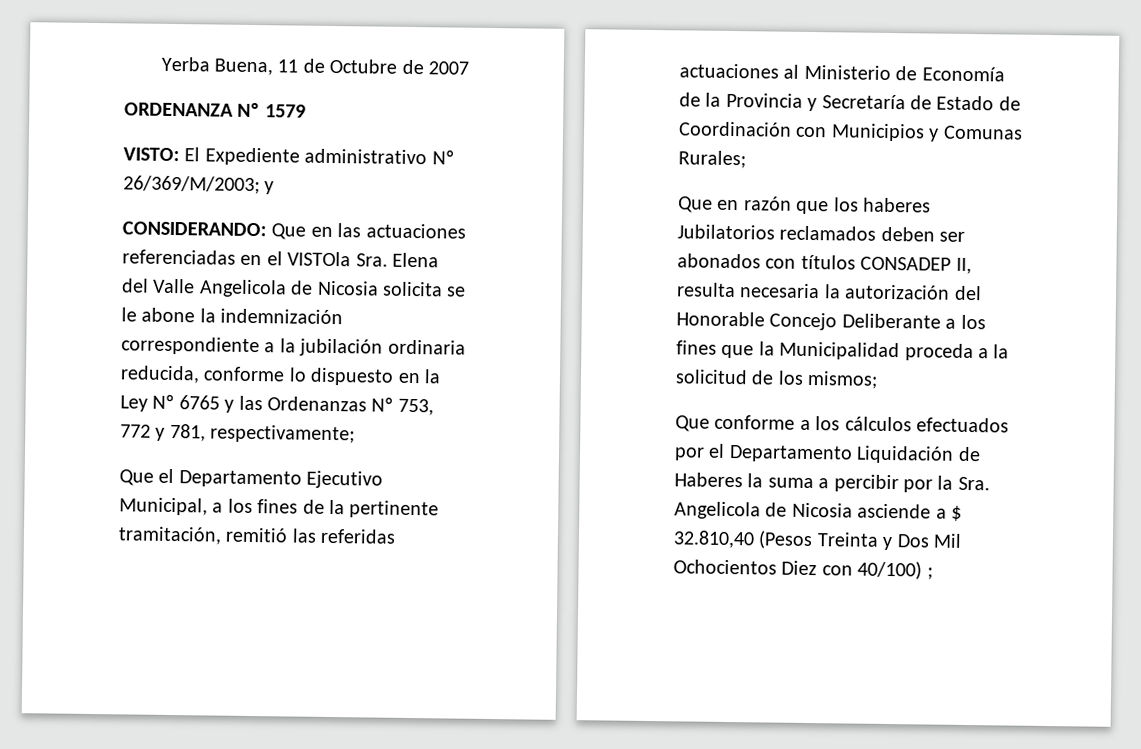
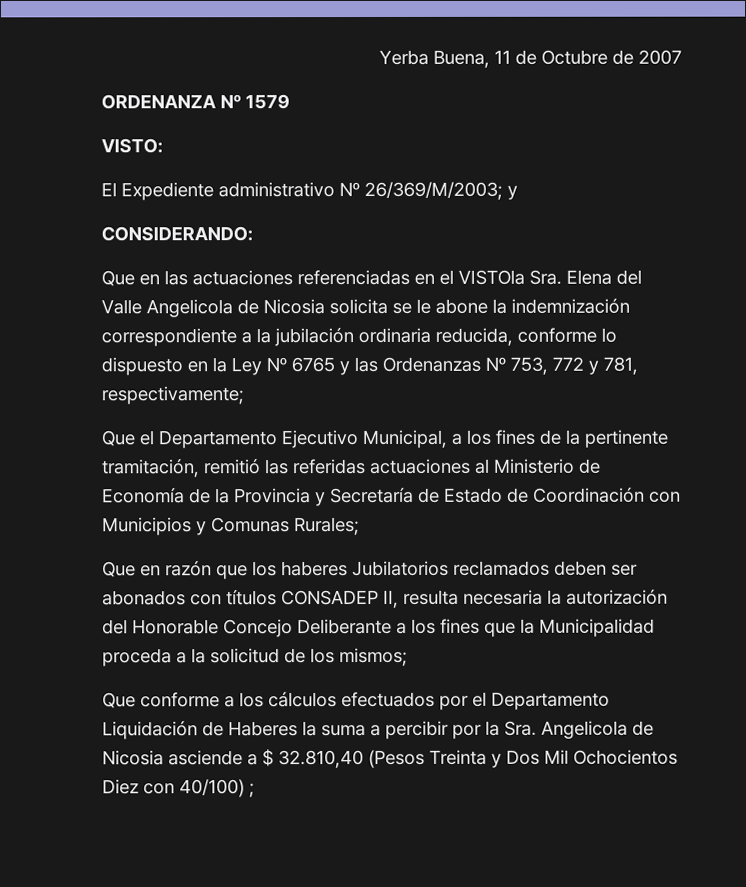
- VISTO: El Expediente administrativo Nº 26/369/M/2003; y
+ VISTO:
+ El Expediente administrativo Nº 26/369/M/2003; y
- CONSIDERANDO: Que en las actuaciones referenciadas en el VISTOla Sra. Elena del Valle Angelicola de Nicosia solicita se le abone la indemnización correspondiente a la jubilación ordinaria reducida, conforme lo dispuesto en la Ley Nº 6765 y las Ordenanzas Nº 753, 772 y 781, respectivamente;
+ CONSIDERANDO:
+ Que en las actuaciones referenciadas en el VISTOla Sra. Elena del Valle Angelicola de Nicosia solicita se le abone la indemnización correspondiente a la jubilación ordinaria reducida, conforme lo dispuesto en la Ley Nº 6765 y las Ordenanzas Nº 753, 772 y 781, respectivamente;

